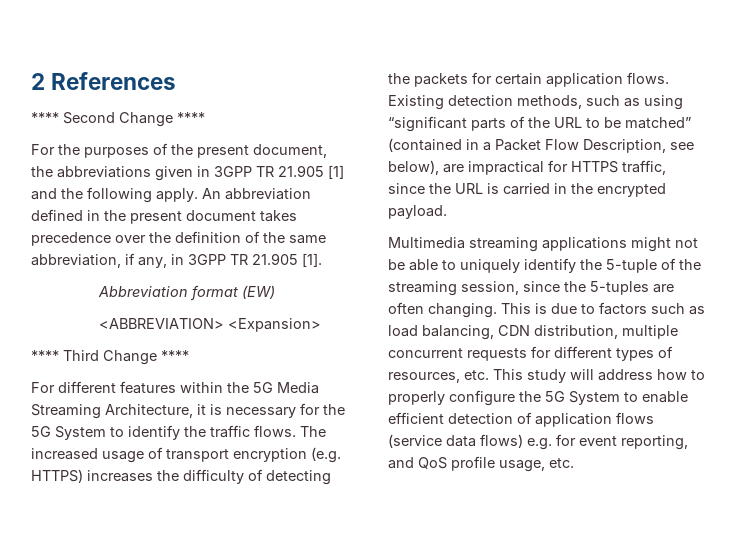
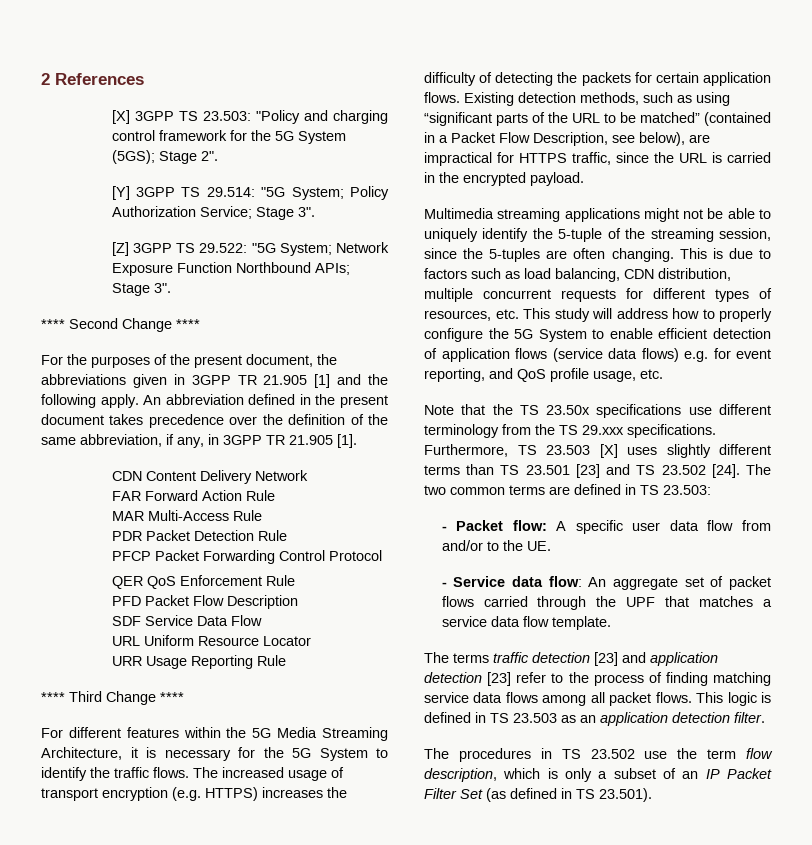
+ [X] 3GPP TS 23.503: "Policy and charging control framework for the 5G System (5GS); Stage 2".
+ [Y] 3GPP TS 29.514: "5G System; Policy Authorization Service; Stage 3".
+ [Z] 3GPP TS 29.522: "5G System; Network Exposure Function Northbound APIs; Stage 3".
- Abbreviation format (EW)
- <ABBREVIATION> <Expansion>
+ CDN Content Delivery Network
+ FAR Forward Action Rule
+ MAR Multi-Access Rule
+ PDR Packet Detection Rule
+ PFCP Packet Forwarding Control Protocol
+ QER QoS Enforcement Rule
+ PFD Packet Flow Description
+ SDF Service Data Flow
+ URL Uniform Resource Locator
+ URR Usage Reporting Rule
+ Note that the TS 23.50x specifications use different terminology from the TS 29.xxx specifications. Furthermore, TS 23.503 [X] uses slightly different terms than TS 23.501 [23] and TS 23.502 [24]. The two common terms are defined in TS 23.503:
+ - Packet flow: A specific user data flow from and/or to the UE.
+ - Service data flow: An aggregate set of packet flows carried through the UPF that matches a service data flow template.
+ The terms traffic detection [23] and application detection [23] refer to the process of finding matching service data flows among all packet flows. This logic is defined in TS 23.503 as an application detection filter.
+ The procedures in TS 23.502 use the term flow description, which is only a subset of an IP Packet Filter Set (as defined in TS 23.501).

